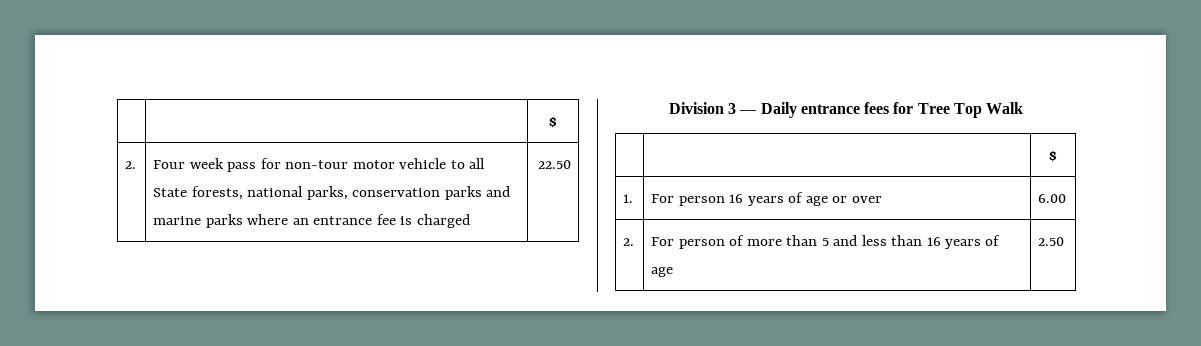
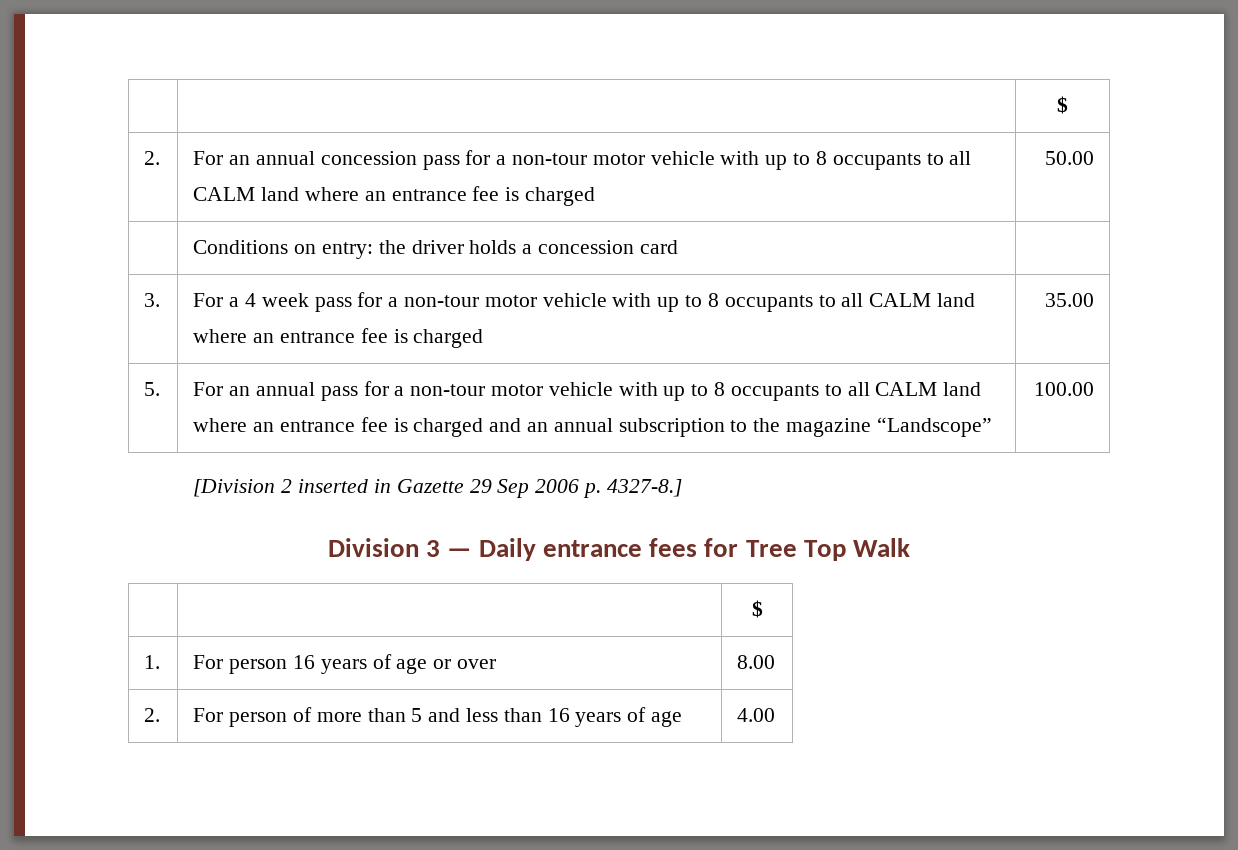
- 2. | Four week pass for non-tour motor vehicle to all State forests, national parks, conservation parks and marine parks where an entrance fee is charged | 22.50
+ 2. | For an annual concession pass for a non-tour motor vehicle with up to 8 occupants to all CALM land where an entrance fee is charged | 50.00
+ | Conditions on entry: the driver holds a concession card |
+ 3. | For a 4 week pass for a non-tour motor vehicle with up to 8 occupants to all CALM land where an entrance fee is charged | 35.00
+ 5. | For an annual pass for a non-tour motor vehicle with up to 8 occupants to all CALM land where an entrance fee is charged and an annual subscription to the magazine “Landscope” | 100.00
+ [Division 2 inserted in Gazette 29 Sep 2006 p. 4327-8.]
- 1. | For person 16 years of age or over | 6.00
+ 1. | For person 16 years of age or over | 8.00
- 2. | For person of more than 5 and less than 16 years of age | 2.50
+ 2. | For person of more than 5 and less than 16 years of age | 4.00

